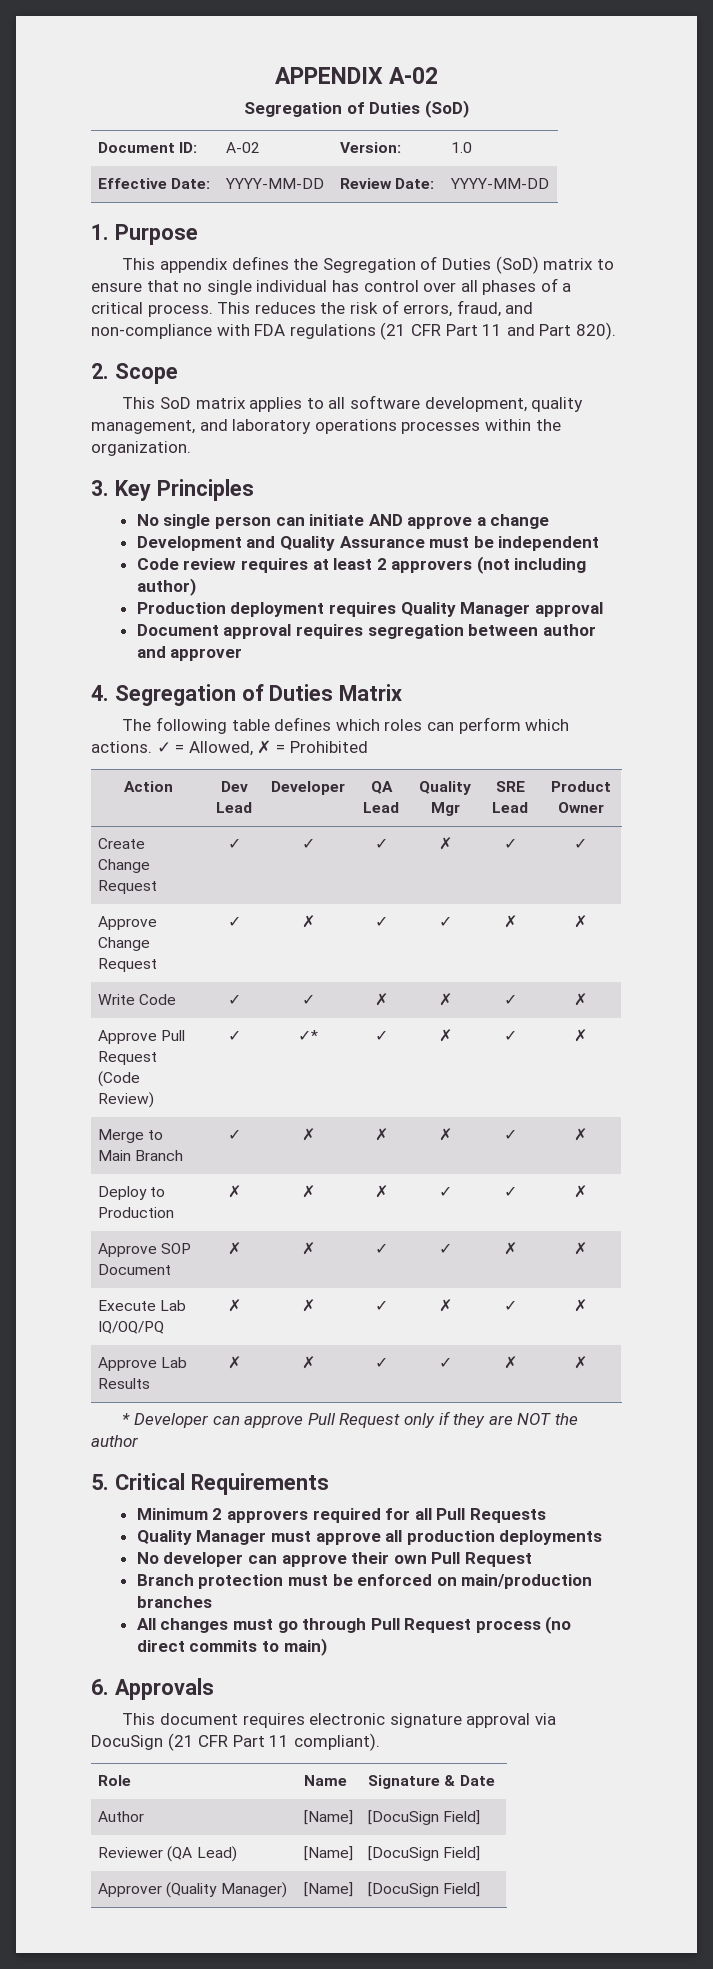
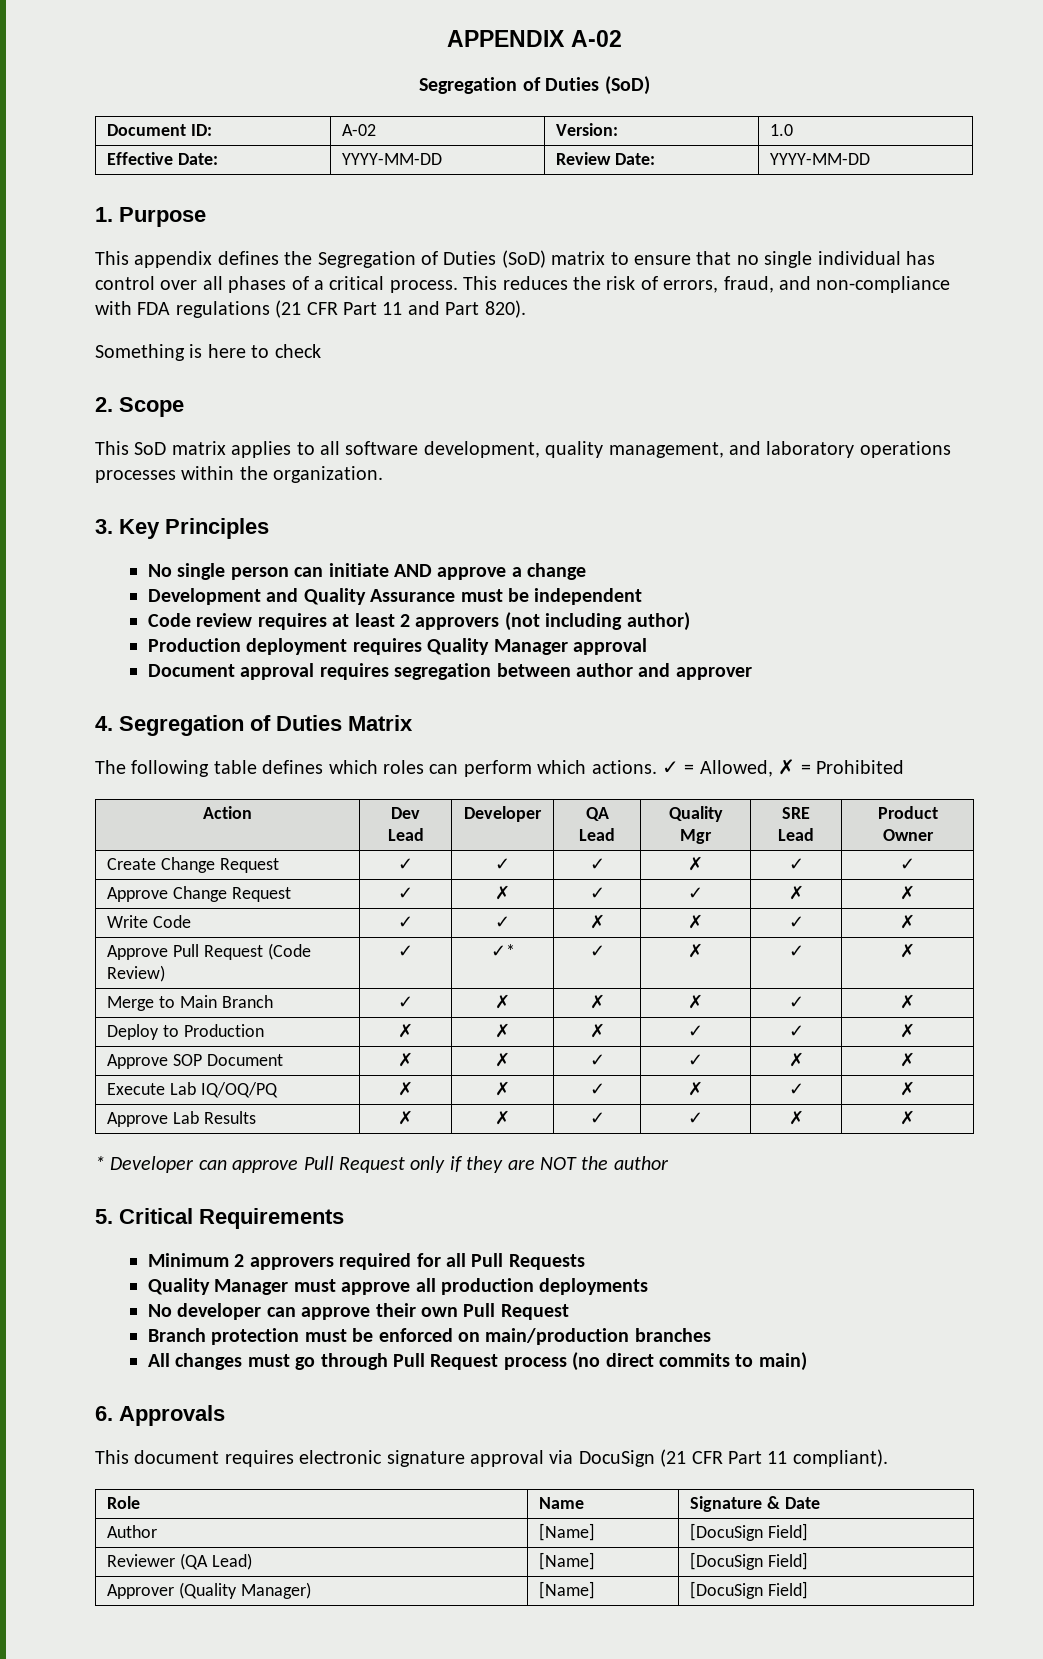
+ Something is here to check

